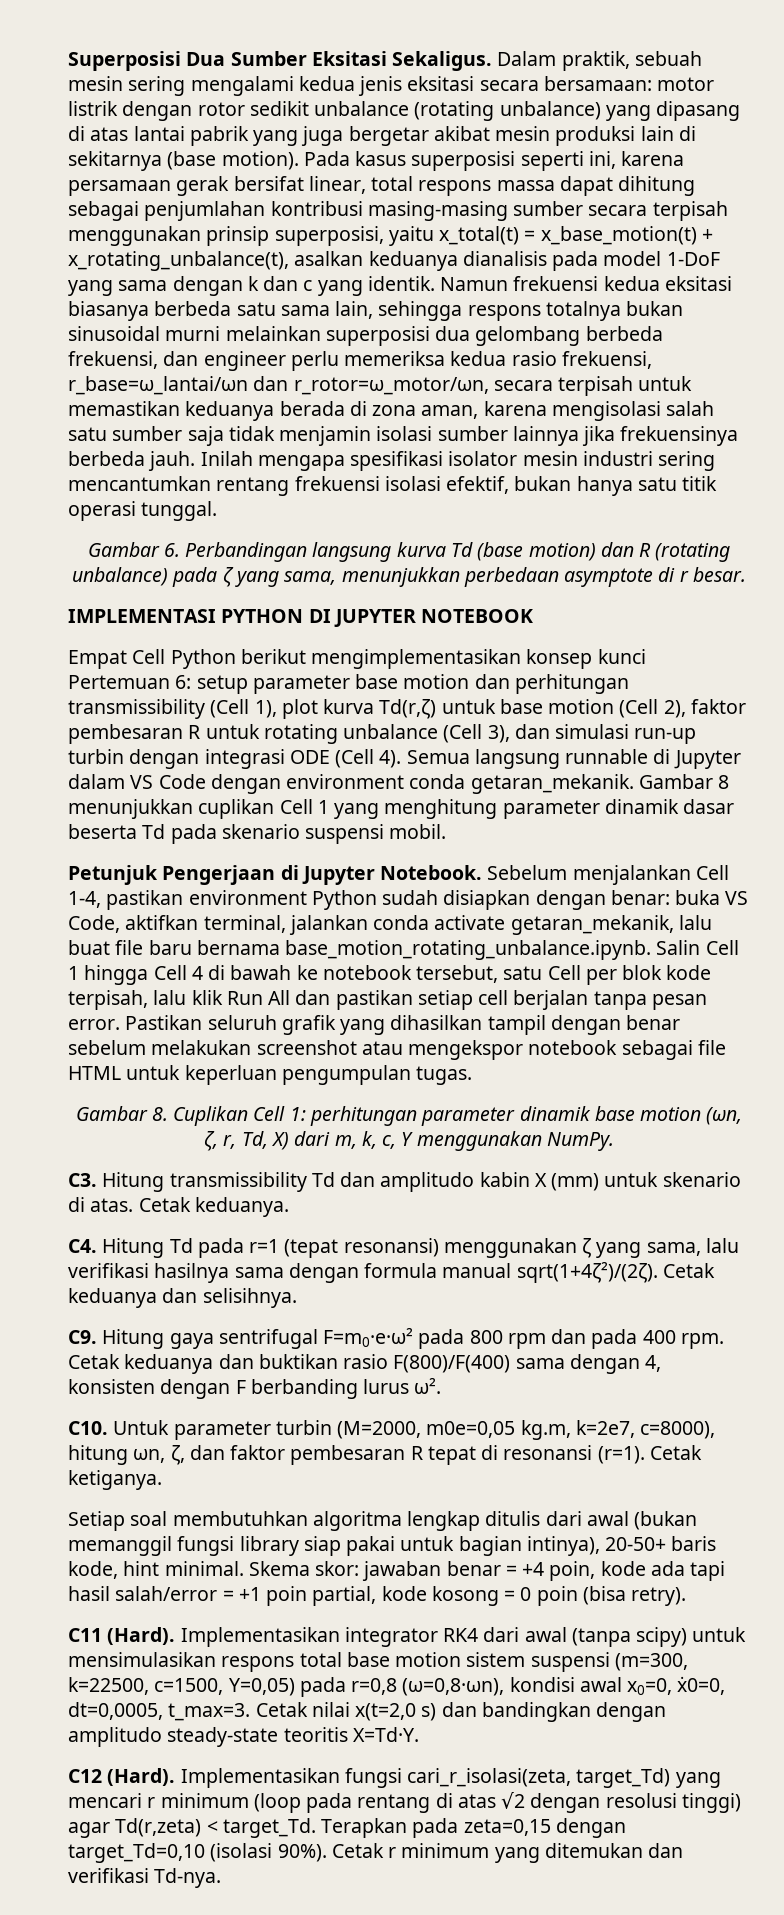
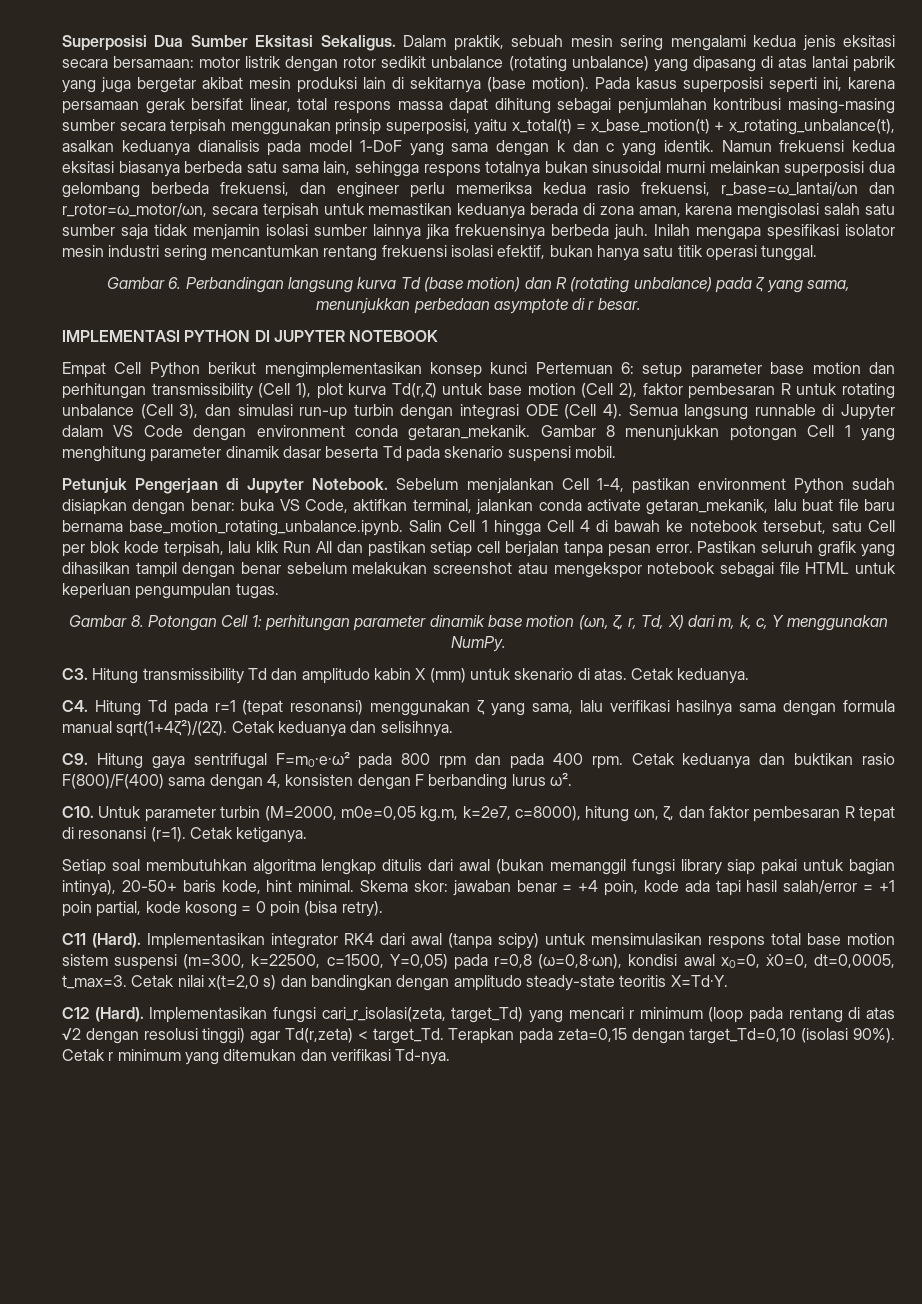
- Gambar 8 menunjukkan cuplikan Cell 1 yang menghitung parameter dinamik dasar beserta Td pada skenario suspensi mobil.
+ Gambar 8 menunjukkan potongan Cell 1 yang menghitung parameter dinamik dasar beserta Td pada skenario suspensi mobil.
- Gambar 8. Cuplikan Cell 1: perhitungan parameter dinamik base motion (ωn, ζ, r, Td, X) dari m, k, c, Y menggunakan NumPy.
+ Gambar 8. Potongan Cell 1: perhitungan parameter dinamik base motion (ωn, ζ, r, Td, X) dari m, k, c, Y menggunakan NumPy.

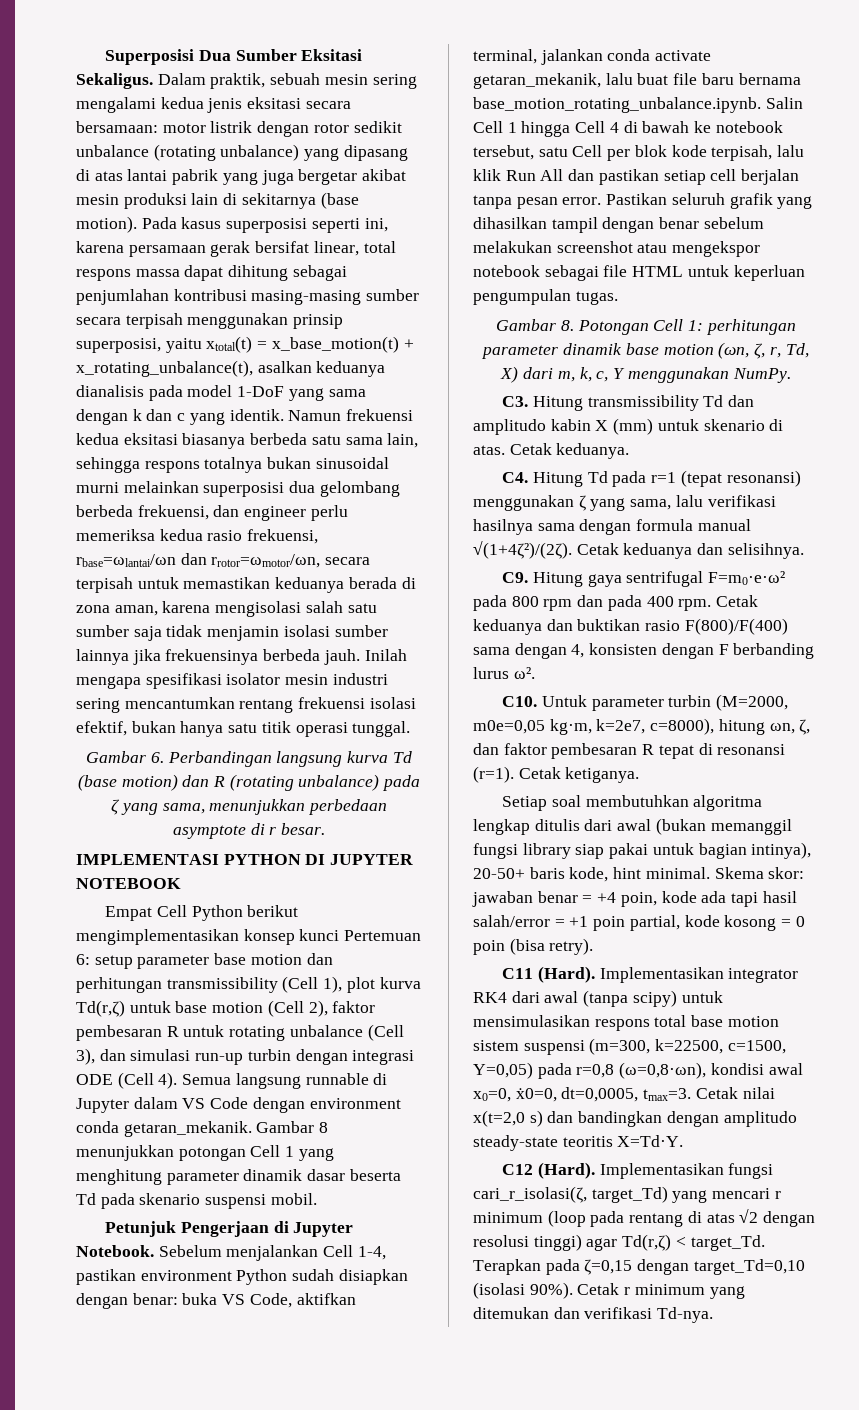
- Pada kasus superposisi seperti ini, karena persamaan gerak bersifat linear, total respons massa dapat dihitung sebagai penjumlahan kontribusi masing-masing sumber secara terpisah menggunakan prinsip superposisi, yaitu x_total(t) = x_base_motion(t) + x_rotating_unbalance(t), asalkan keduanya dianalisis pada model 1-DoF yang sama dengan k dan c yang identik.
+ Pada kasus superposisi seperti ini, karena persamaan gerak bersifat linear, total respons massa dapat dihitung sebagai penjumlahan kontribusi masing-masing sumber secara terpisah menggunakan prinsip superposisi, yaitu xtotal(t) = x_base_motion(t) + x_rotating_unbalance(t), asalkan keduanya dianalisis pada model 1-DoF yang sama dengan k dan c yang identik.
- Namun frekuensi kedua eksitasi biasanya berbeda satu sama lain, sehingga respons totalnya bukan sinusoidal murni melainkan superposisi dua gelombang berbeda frekuensi, dan engineer perlu memeriksa kedua rasio frekuensi, r_base=ω_lantai/ωn dan r_rotor=ω_motor/ωn, secara terpisah untuk memastikan keduanya berada di zona aman, karena mengisolasi salah satu sumber saja tidak menjamin isolasi sumber lainnya jika frekuensinya berbeda jauh.
+ Namun frekuensi kedua eksitasi biasanya berbeda satu sama lain, sehingga respons totalnya bukan sinusoidal murni melainkan superposisi dua gelombang berbeda frekuensi, dan engineer perlu memeriksa kedua rasio frekuensi, rbase=ωlantai/ωn dan rrotor=ωmotor/ωn, secara terpisah untuk memastikan keduanya berada di zona aman, karena mengisolasi salah satu sumber saja tidak menjamin isolasi sumber lainnya jika frekuensinya berbeda jauh.
- C4. Hitung Td pada r=1 (tepat resonansi) menggunakan ζ yang sama, lalu verifikasi hasilnya sama dengan formula manual sqrt(1+4ζ²)/(2ζ).
+ C4. Hitung Td pada r=1 (tepat resonansi) menggunakan ζ yang sama, lalu verifikasi hasilnya sama dengan formula manual √(1+4ζ²)/(2ζ).
- C10. Untuk parameter turbin (M=2000, m0e=0,05 kg.m, k=2e7, c=8000), hitung ωn, ζ, dan faktor pembesaran R tepat di resonansi (r=1).
+ C10. Untuk parameter turbin (M=2000, m0e=0,05 kg·m, k=2e7, c=8000), hitung ωn, ζ, dan faktor pembesaran R tepat di resonansi (r=1).
- Implementasikan integrator RK4 dari awal (tanpa scipy) untuk mensimulasikan respons total base motion sistem suspensi (m=300, k=22500, c=1500, Y=0,05) pada r=0,8 (ω=0,8·ωn), kondisi awal x0=0, ẋ0=0, dt=0,0005, t_max=3.
+ Implementasikan integrator RK4 dari awal (tanpa scipy) untuk mensimulasikan respons total base motion sistem suspensi (m=300, k=22500, c=1500, Y=0,05) pada r=0,8 (ω=0,8·ωn), kondisi awal x0=0, ẋ0=0, dt=0,0005, tmax=3.
- Implementasikan fungsi cari_r_isolasi(zeta, target_Td) yang mencari r minimum (loop pada rentang di atas √2 dengan resolusi tinggi) agar Td(r,zeta) < target_Td.
+ Implementasikan fungsi cari_r_isolasi(ζ, target_Td) yang mencari r minimum (loop pada rentang di atas √2 dengan resolusi tinggi) agar Td(r,ζ) < target_Td.
- Terapkan pada zeta=0,15 dengan target_Td=0,10 (isolasi 90%).
+ Terapkan pada ζ=0,15 dengan target_Td=0,10 (isolasi 90%).

